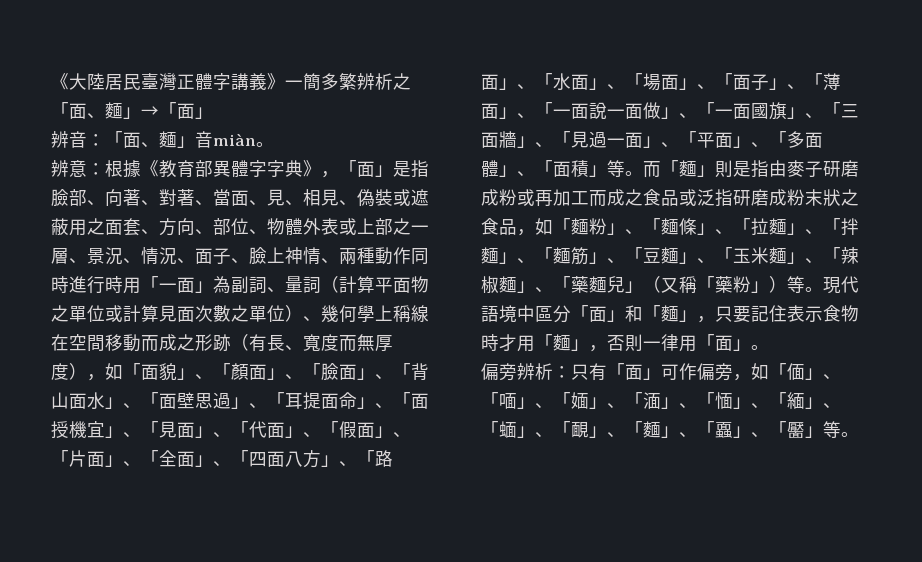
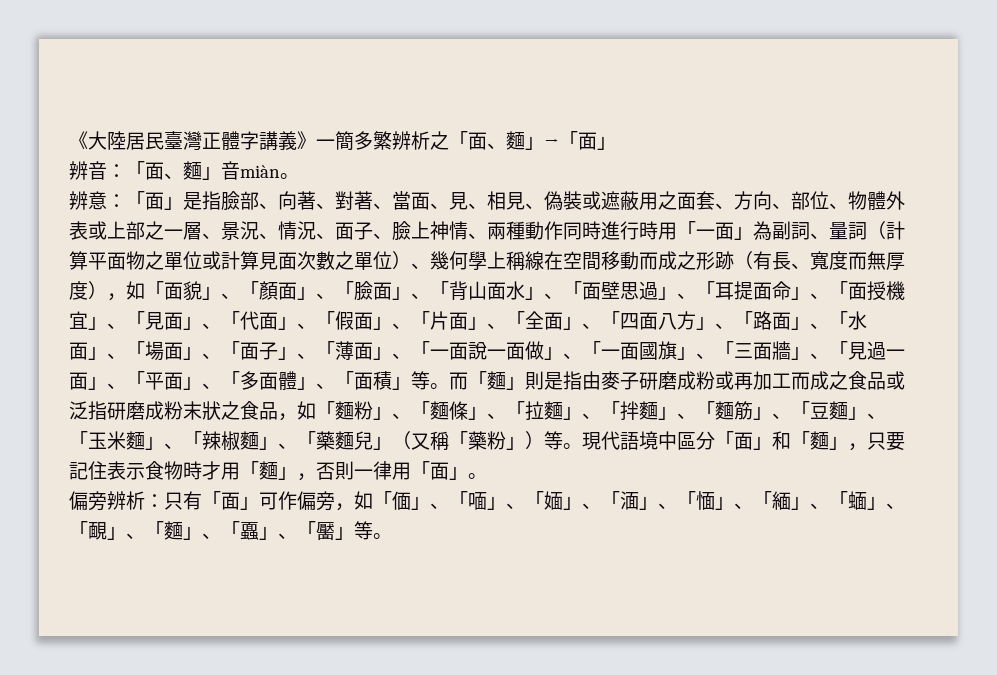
- 根據《教育部異體字字典》，「面」是指臉部、向著、對著、當面、見、相見、偽裝或遮蔽用之面套、方向、部位、物體外表或上部之一層、景況、情況、面子、臉上神情、兩種動作同時進行時用「一面」為副詞、量詞（計算平面物之單位或計算見面次數之單位）、幾何學上稱線在空間移動而成之形跡（有長、寬度而無厚度），如「面貌」、「顏面」、「臉面」、「背山面水」、「面壁思過」、「耳提面命」、「面授機宜」、「見面」、「代面」、「假面」、「片面」、「全面」、「四面八方」、「路面」、「水面」、「場面」、「面子」、「薄面」、「一面說一面做」、「一面國旗」、「三面牆」、「見過一面」、「平面」、「多面體」、「面積」等。
+ 「面」是指臉部、向著、對著、當面、見、相見、偽裝或遮蔽用之面套、方向、部位、物體外表或上部之一層、景況、情況、面子、臉上神情、兩種動作同時進行時用「一面」為副詞、量詞（計算平面物之單位或計算見面次數之單位）、幾何學上稱線在空間移動而成之形跡（有長、寬度而無厚度），如「面貌」、「顏面」、「臉面」、「背山面水」、「面壁思過」、「耳提面命」、「面授機宜」、「見面」、「代面」、「假面」、「片面」、「全面」、「四面八方」、「路面」、「水面」、「場面」、「面子」、「薄面」、「一面說一面做」、「一面國旗」、「三面牆」、「見過一面」、「平面」、「多面體」、「面積」等。

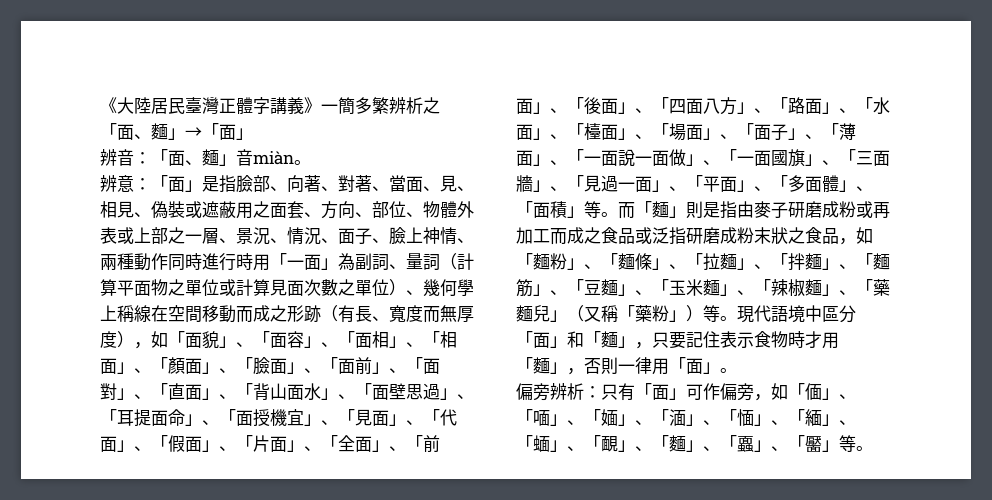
- 「面」是指臉部、向著、對著、當面、見、相見、偽裝或遮蔽用之面套、方向、部位、物體外表或上部之一層、景況、情況、面子、臉上神情、兩種動作同時進行時用「一面」為副詞、量詞（計算平面物之單位或計算見面次數之單位）、幾何學上稱線在空間移動而成之形跡（有長、寬度而無厚度），如「面貌」、「顏面」、「臉面」、「背山面水」、「面壁思過」、「耳提面命」、「面授機宜」、「見面」、「代面」、「假面」、「片面」、「全面」、「四面八方」、「路面」、「水面」、「場面」、「面子」、「薄面」、「一面說一面做」、「一面國旗」、「三面牆」、「見過一面」、「平面」、「多面體」、「面積」等。
+ 「面」是指臉部、向著、對著、當面、見、相見、偽裝或遮蔽用之面套、方向、部位、物體外表或上部之一層、景況、情況、面子、臉上神情、兩種動作同時進行時用「一面」為副詞、量詞（計算平面物之單位或計算見面次數之單位）、幾何學上稱線在空間移動而成之形跡（有長、寬度而無厚度），如「面貌」、「面容」、「面相」、「相面」、「顏面」、「臉面」、「面前」、「面對」、「直面」、「背山面水」、「面壁思過」、「耳提面命」、「面授機宜」、「見面」、「代面」、「假面」、「片面」、「全面」、「前面」、「後面」、「四面八方」、「路面」、「水面」、「檯面」、「場面」、「面子」、「薄面」、「一面說一面做」、「一面國旗」、「三面牆」、「見過一面」、「平面」、「多面體」、「面積」等。

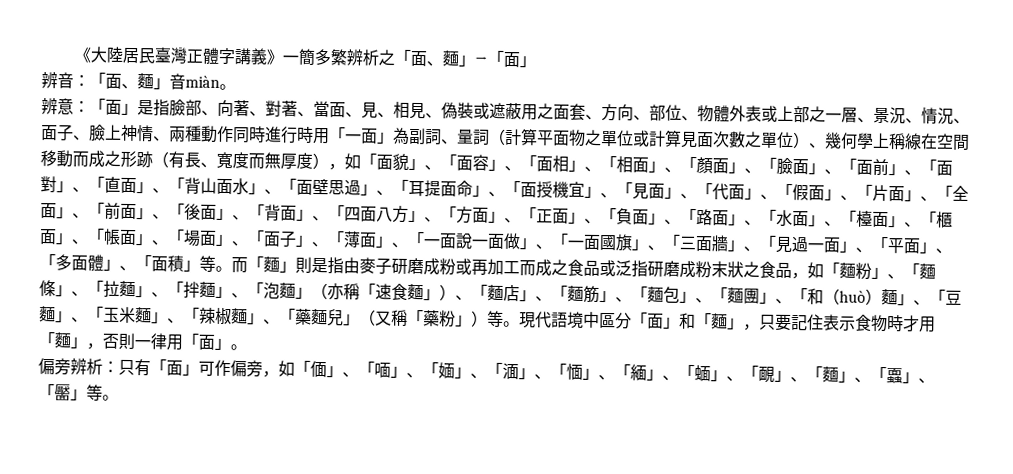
- 「面」是指臉部、向著、對著、當面、見、相見、偽裝或遮蔽用之面套、方向、部位、物體外表或上部之一層、景況、情況、面子、臉上神情、兩種動作同時進行時用「一面」為副詞、量詞（計算平面物之單位或計算見面次數之單位）、幾何學上稱線在空間移動而成之形跡（有長、寬度而無厚度），如「面貌」、「面容」、「面相」、「相面」、「顏面」、「臉面」、「面前」、「面對」、「直面」、「背山面水」、「面壁思過」、「耳提面命」、「面授機宜」、「見面」、「代面」、「假面」、「片面」、「全面」、「前面」、「後面」、「四面八方」、「路面」、「水面」、「檯面」、「場面」、「面子」、「薄面」、「一面說一面做」、「一面國旗」、「三面牆」、「見過一面」、「平面」、「多面體」、「面積」等。
+ 「面」是指臉部、向著、對著、當面、見、相見、偽裝或遮蔽用之面套、方向、部位、物體外表或上部之一層、景況、情況、面子、臉上神情、兩種動作同時進行時用「一面」為副詞、量詞（計算平面物之單位或計算見面次數之單位）、幾何學上稱線在空間移動而成之形跡（有長、寬度而無厚度），如「面貌」、「面容」、「面相」、「相面」、「顏面」、「臉面」、「面前」、「面對」、「直面」、「背山面水」、「面壁思過」、「耳提面命」、「面授機宜」、「見面」、「代面」、「假面」、「片面」、「全面」、「前面」、「後面」、「背面」、「四面八方」、「方面」、「正面」、「負面」、「路面」、「水面」、「檯面」、「櫃面」、「帳面」、「場面」、「面子」、「薄面」、「一面說一面做」、「一面國旗」、「三面牆」、「見過一面」、「平面」、「多面體」、「面積」等。
- 而「麵」則是指由麥子研磨成粉或再加工而成之食品或泛指研磨成粉末狀之食品，如「麵粉」、「麵條」、「拉麵」、「拌麵」、「麵筋」、「豆麵」、「玉米麵」、「辣椒麵」、「藥麵兒」（又稱「藥粉」）等。
+ 而「麵」則是指由麥子研磨成粉或再加工而成之食品或泛指研磨成粉末狀之食品，如「麵粉」、「麵條」、「拉麵」、「拌麵」、「泡麵」（亦稱「速食麵」）、「麵店」、「麵筋」、「麵包」、「麵團」、「和（huò）麵」、「豆麵」、「玉米麵」、「辣椒麵」、「藥麵兒」（又稱「藥粉」）等。

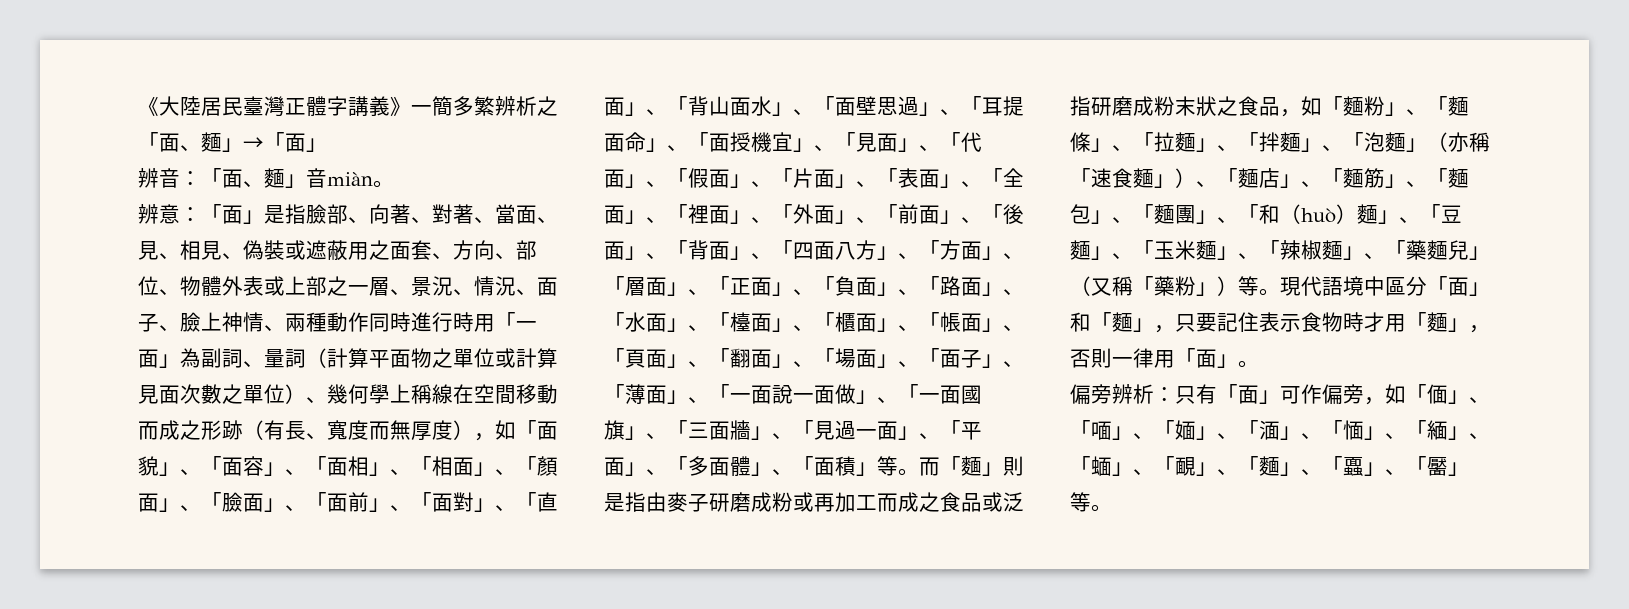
- 「面」是指臉部、向著、對著、當面、見、相見、偽裝或遮蔽用之面套、方向、部位、物體外表或上部之一層、景況、情況、面子、臉上神情、兩種動作同時進行時用「一面」為副詞、量詞（計算平面物之單位或計算見面次數之單位）、幾何學上稱線在空間移動而成之形跡（有長、寬度而無厚度），如「面貌」、「面容」、「面相」、「相面」、「顏面」、「臉面」、「面前」、「面對」、「直面」、「背山面水」、「面壁思過」、「耳提面命」、「面授機宜」、「見面」、「代面」、「假面」、「片面」、「全面」、「前面」、「後面」、「背面」、「四面八方」、「方面」、「正面」、「負面」、「路面」、「水面」、「檯面」、「櫃面」、「帳面」、「場面」、「面子」、「薄面」、「一面說一面做」、「一面國旗」、「三面牆」、「見過一面」、「平面」、「多面體」、「面積」等。
+ 「面」是指臉部、向著、對著、當面、見、相見、偽裝或遮蔽用之面套、方向、部位、物體外表或上部之一層、景況、情況、面子、臉上神情、兩種動作同時進行時用「一面」為副詞、量詞（計算平面物之單位或計算見面次數之單位）、幾何學上稱線在空間移動而成之形跡（有長、寬度而無厚度），如「面貌」、「面容」、「面相」、「相面」、「顏面」、「臉面」、「面前」、「面對」、「直面」、「背山面水」、「面壁思過」、「耳提面命」、「面授機宜」、「見面」、「代面」、「假面」、「片面」、「表面」、「全面」、「裡面」、「外面」、「前面」、「後面」、「背面」、「四面八方」、「方面」、「層面」、「正面」、「負面」、「路面」、「水面」、「檯面」、「櫃面」、「帳面」、「頁面」、「翻面」、「場面」、「面子」、「薄面」、「一面說一面做」、「一面國旗」、「三面牆」、「見過一面」、「平面」、「多面體」、「面積」等。

